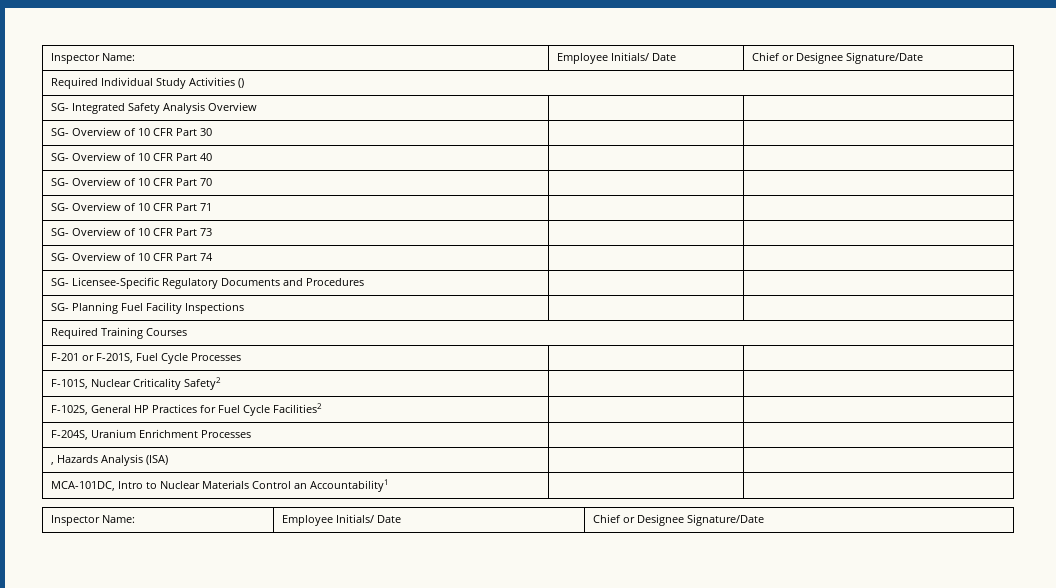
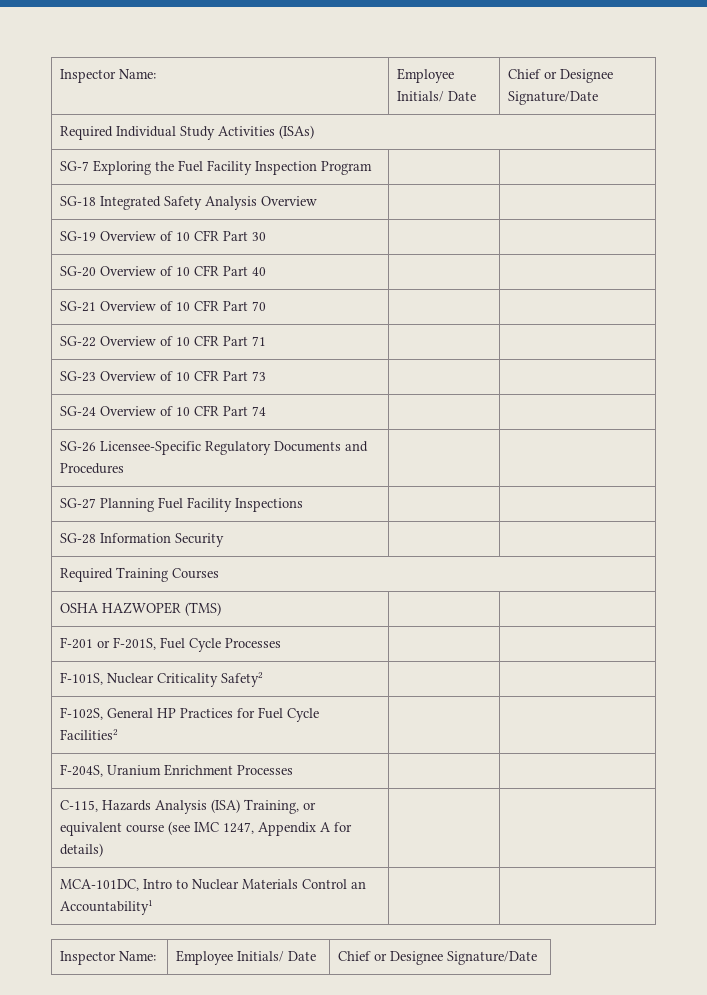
- Required Individual Study Activities ()
- SG- Integrated Safety Analysis Overview | |
+ Required Individual Study Activities (ISAs)
+ SG-7 Exploring the Fuel Facility Inspection Program | |
+ SG-18 Integrated Safety Analysis Overview | |
- SG- Overview of 10 CFR Part 30 | |
+ SG-19 Overview of 10 CFR Part 30 | |
- SG- Overview of 10 CFR Part 40 | |
+ SG-20 Overview of 10 CFR Part 40 | |
- SG- Overview of 10 CFR Part 70 | |
+ SG-21 Overview of 10 CFR Part 70 | |
- SG- Overview of 10 CFR Part 71 | |
+ SG-22 Overview of 10 CFR Part 71 | |
- SG- Overview of 10 CFR Part 73 | |
+ SG-23 Overview of 10 CFR Part 73 | |
- SG- Overview of 10 CFR Part 74 | |
+ SG-24 Overview of 10 CFR Part 74 | |
- SG- Licensee-Specific Regulatory Documents and Procedures | |
+ SG-26 Licensee-Specific Regulatory Documents and Procedures | |
- SG- Planning Fuel Facility Inspections | |
+ SG-27 Planning Fuel Facility Inspections | |
+ SG-28 Information Security | |
+ OSHA HAZWOPER (TMS) | |
- , Hazards Analysis (ISA) | |
+ C-115, Hazards Analysis (ISA) Training, or equivalent course (see IMC 1247, Appendix A for details) | |

